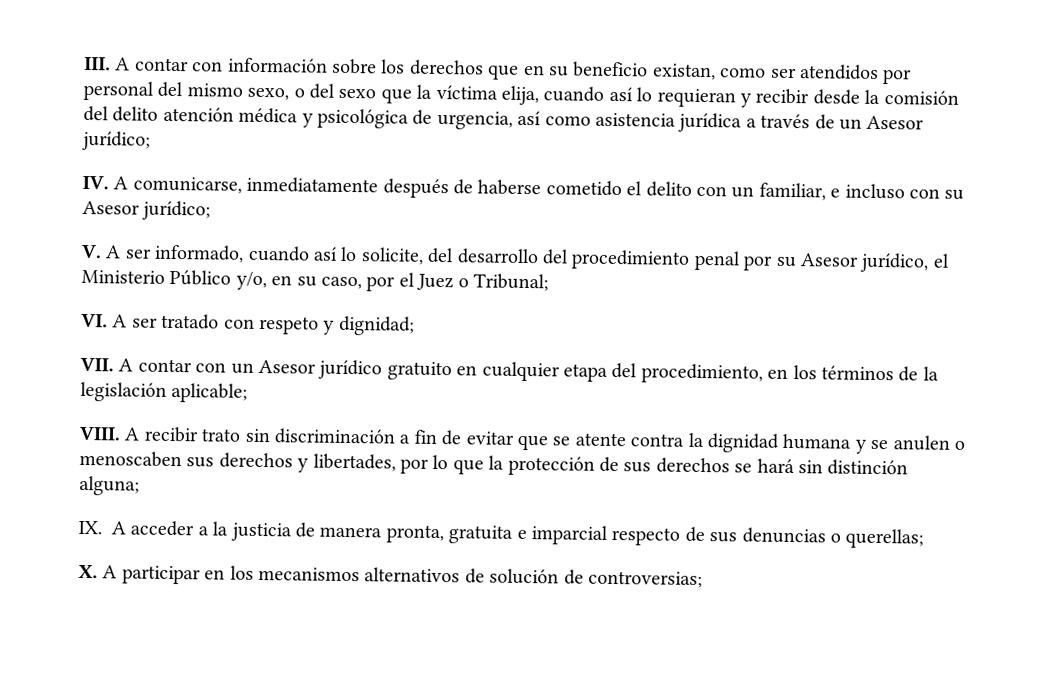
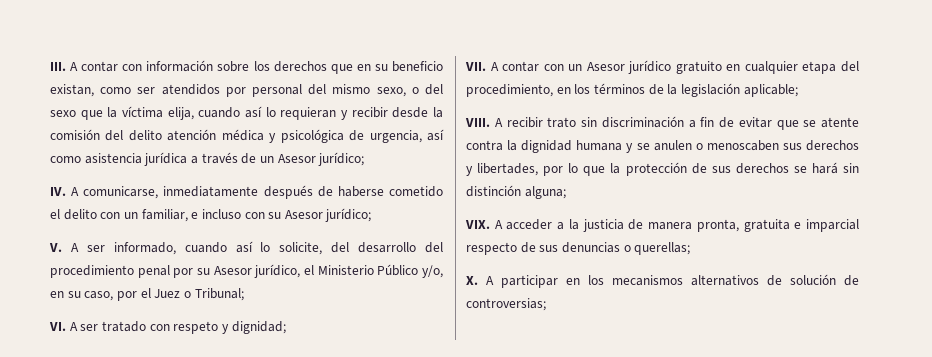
- IX. A acceder a la justicia de manera pronta, gratuita e imparcial respecto de sus denuncias o querellas;
+ VIX. A acceder a la justicia de manera pronta, gratuita e imparcial respecto de sus denuncias o querellas;

